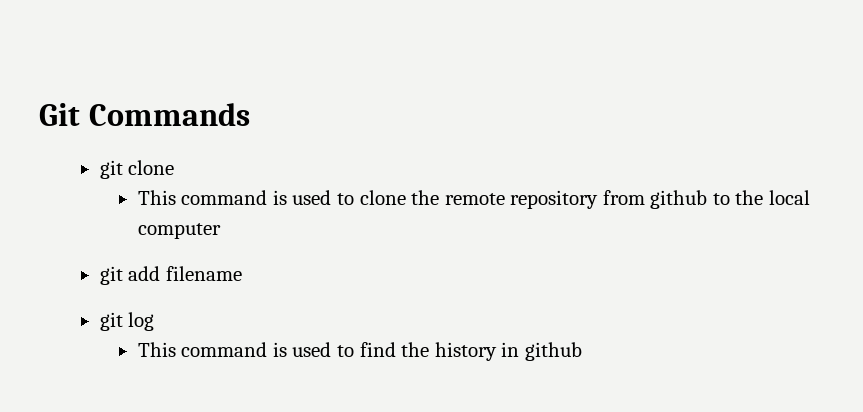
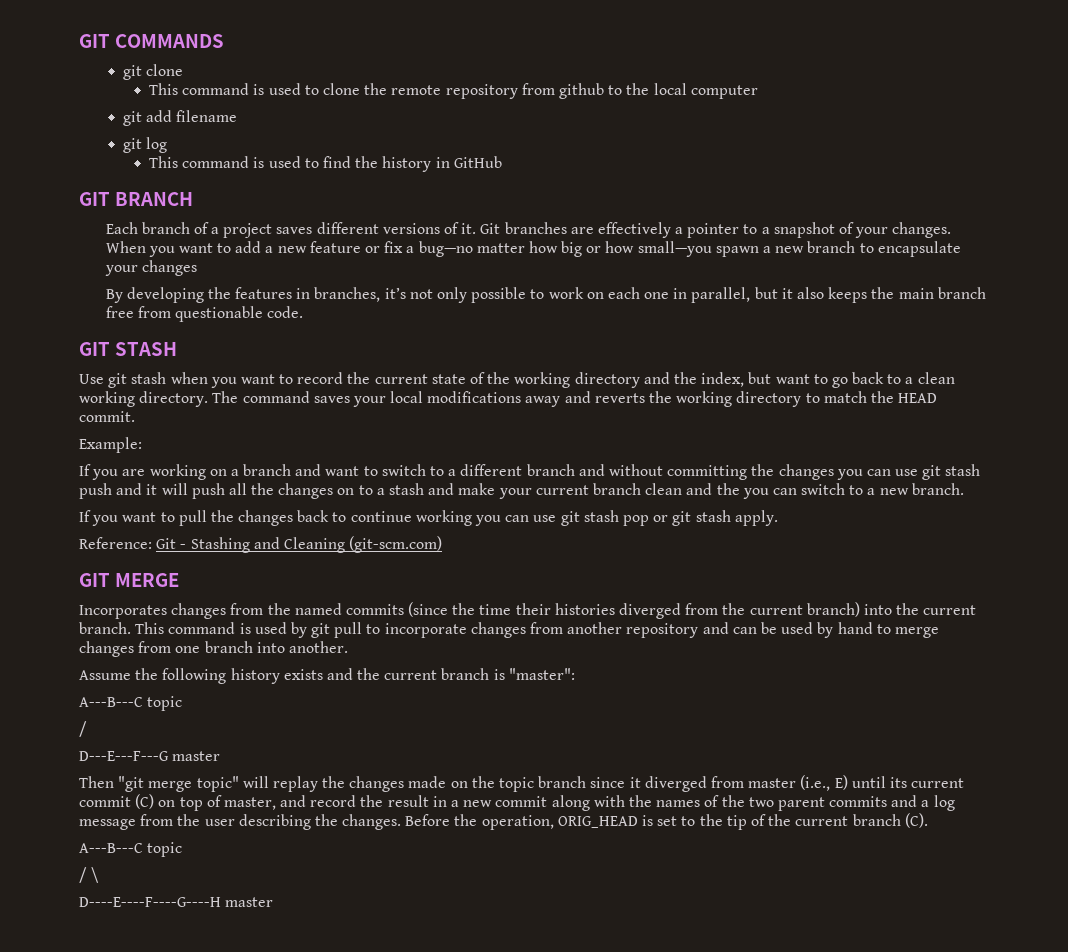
- Git Commands
+ GIT COMMANDS
- This command is used to find the history in github
+ This command is used to find the history in GitHub
+ GIT BRANCH
+ Each branch of a project saves different versions of it. Git branches are effectively a pointer to a snapshot of your changes. When you want to add a new feature or fix a bug—no matter how big or how small—you spawn a new branch to encapsulate your changes
+ By developing the features in branches, it’s not only possible to work on each one in parallel, but it also keeps the main branch free from questionable code.
+ GIT STASH
+ Use git stash when you want to record the current state of the working directory and the index, but want to go back to a clean working directory. The command saves your local modifications away and reverts the working directory to match the HEAD commit.
+ Example:
+ If you are working on a branch and want to switch to a different branch and without committing the changes you can use git stash push and it will push all the changes on to a stash and make your current branch clean and the you can switch to a new branch.
+ If you want to pull the changes back to continue working you can use git stash pop or git stash apply.
+ Reference: Git - Stashing and Cleaning (git-scm.com)
+ GIT MERGE
+ Incorporates changes from the named commits (since the time their histories diverged from the current branch) into the current branch. This command is used by git pull to incorporate changes from another repository and can be used by hand to merge changes from one branch into another.
+ Assume the following history exists and the current branch is "master":
+ A---B---C topic
+ /
+ D---E---F---G master
+ Then "git merge topic" will replay the changes made on the topic branch since it diverged from master (i.e., E) until its current commit (C) on top of master, and record the result in a new commit along with the names of the two parent commits and a log message from the user describing the changes. Before the operation, ORIG_HEAD is set to the tip of the current branch (C).
+ A---B---C topic
+ / \
+ D----E----F----G----H master

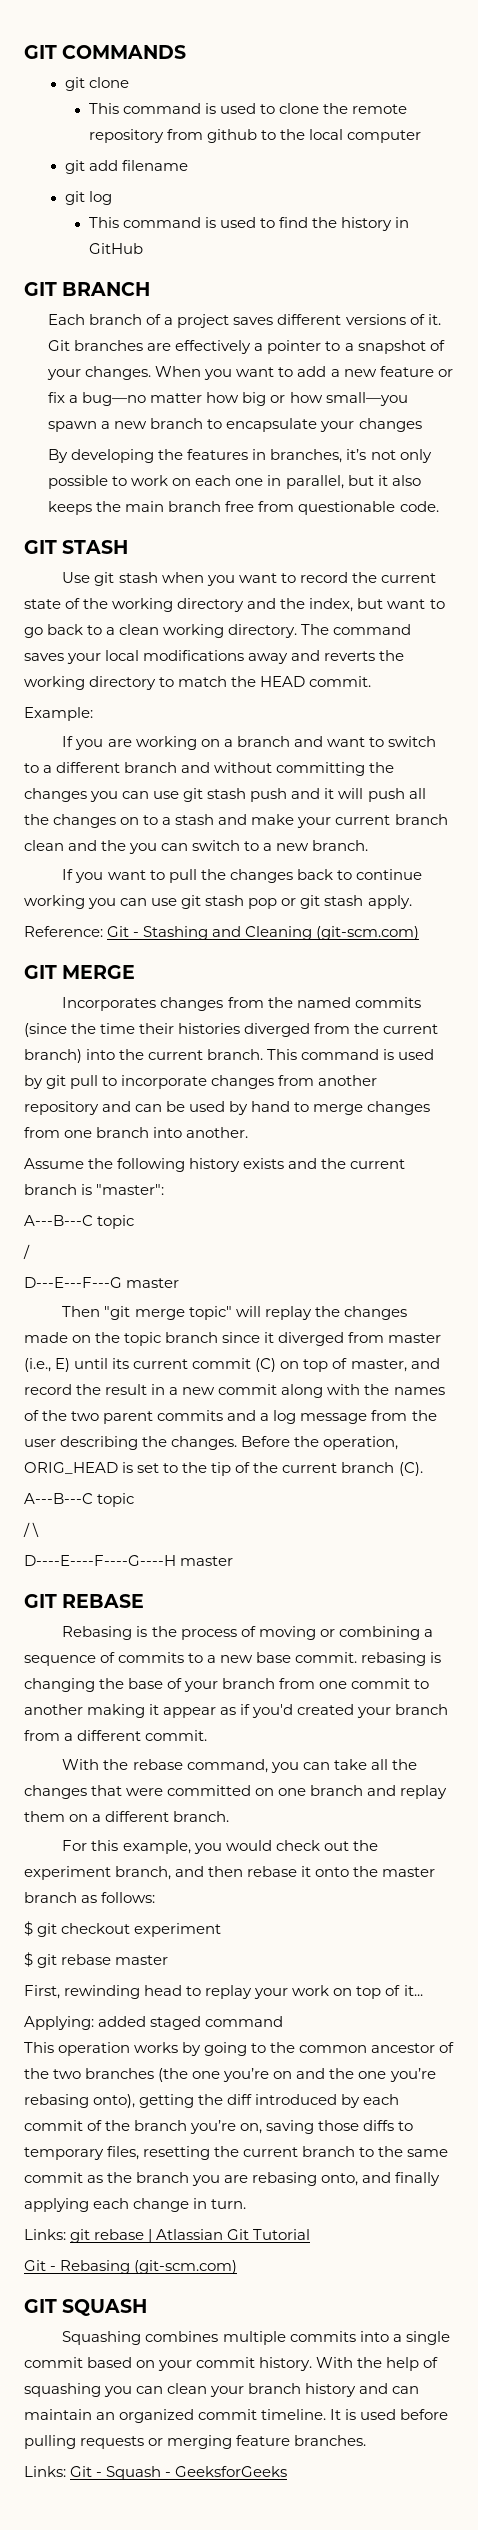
+ GIT REBASE
+ Rebasing is the process of moving or combining a sequence of commits to a new base commit. rebasing is changing the base of your branch from one commit to another making it appear as if you'd created your branch from a different commit.
+ With the rebase command, you can take all the changes that were committed on one branch and replay them on a different branch.
+ For this example, you would check out the experiment branch, and then rebase it onto the master branch as follows:
+ $ git checkout experiment
+ $ git rebase master
+ First, rewinding head to replay your work on top of it...
+ Applying: added staged command
+ This operation works by going to the common ancestor of the two branches (the one you’re on and the one you’re rebasing onto), getting the diff introduced by each commit of the branch you’re on, saving those diffs to temporary files, resetting the current branch to the same commit as the branch you are rebasing onto, and finally applying each change in turn.
+ Links: git rebase | Atlassian Git Tutorial
+ Git - Rebasing (git-scm.com)
+ GIT SQUASH
+ Squashing combines multiple commits into a single commit based on your commit history. With the help of squashing you can clean your branch history and can maintain an organized commit timeline. It is used before pulling requests or merging feature branches.
+ Links: Git - Squash - GeeksforGeeks

